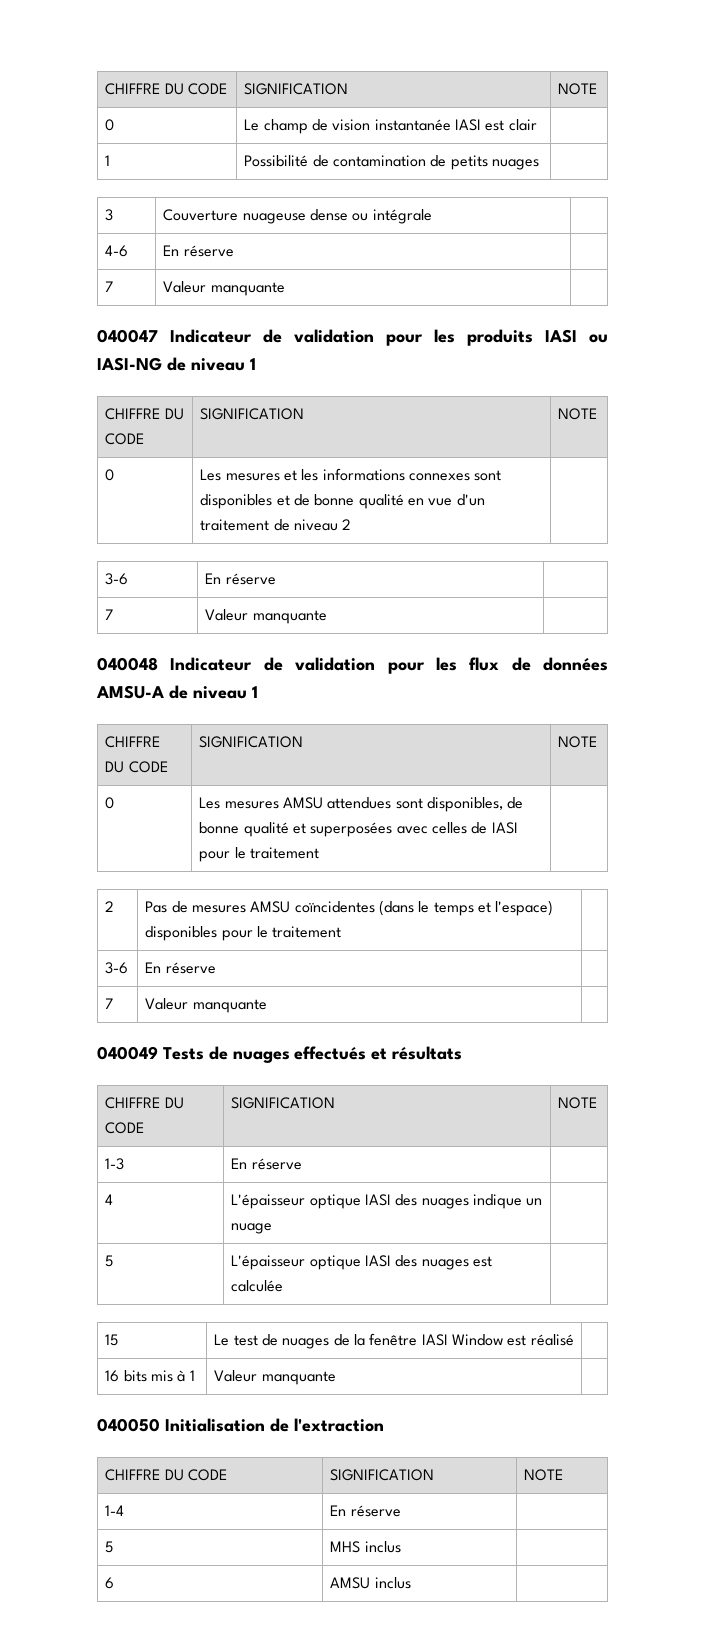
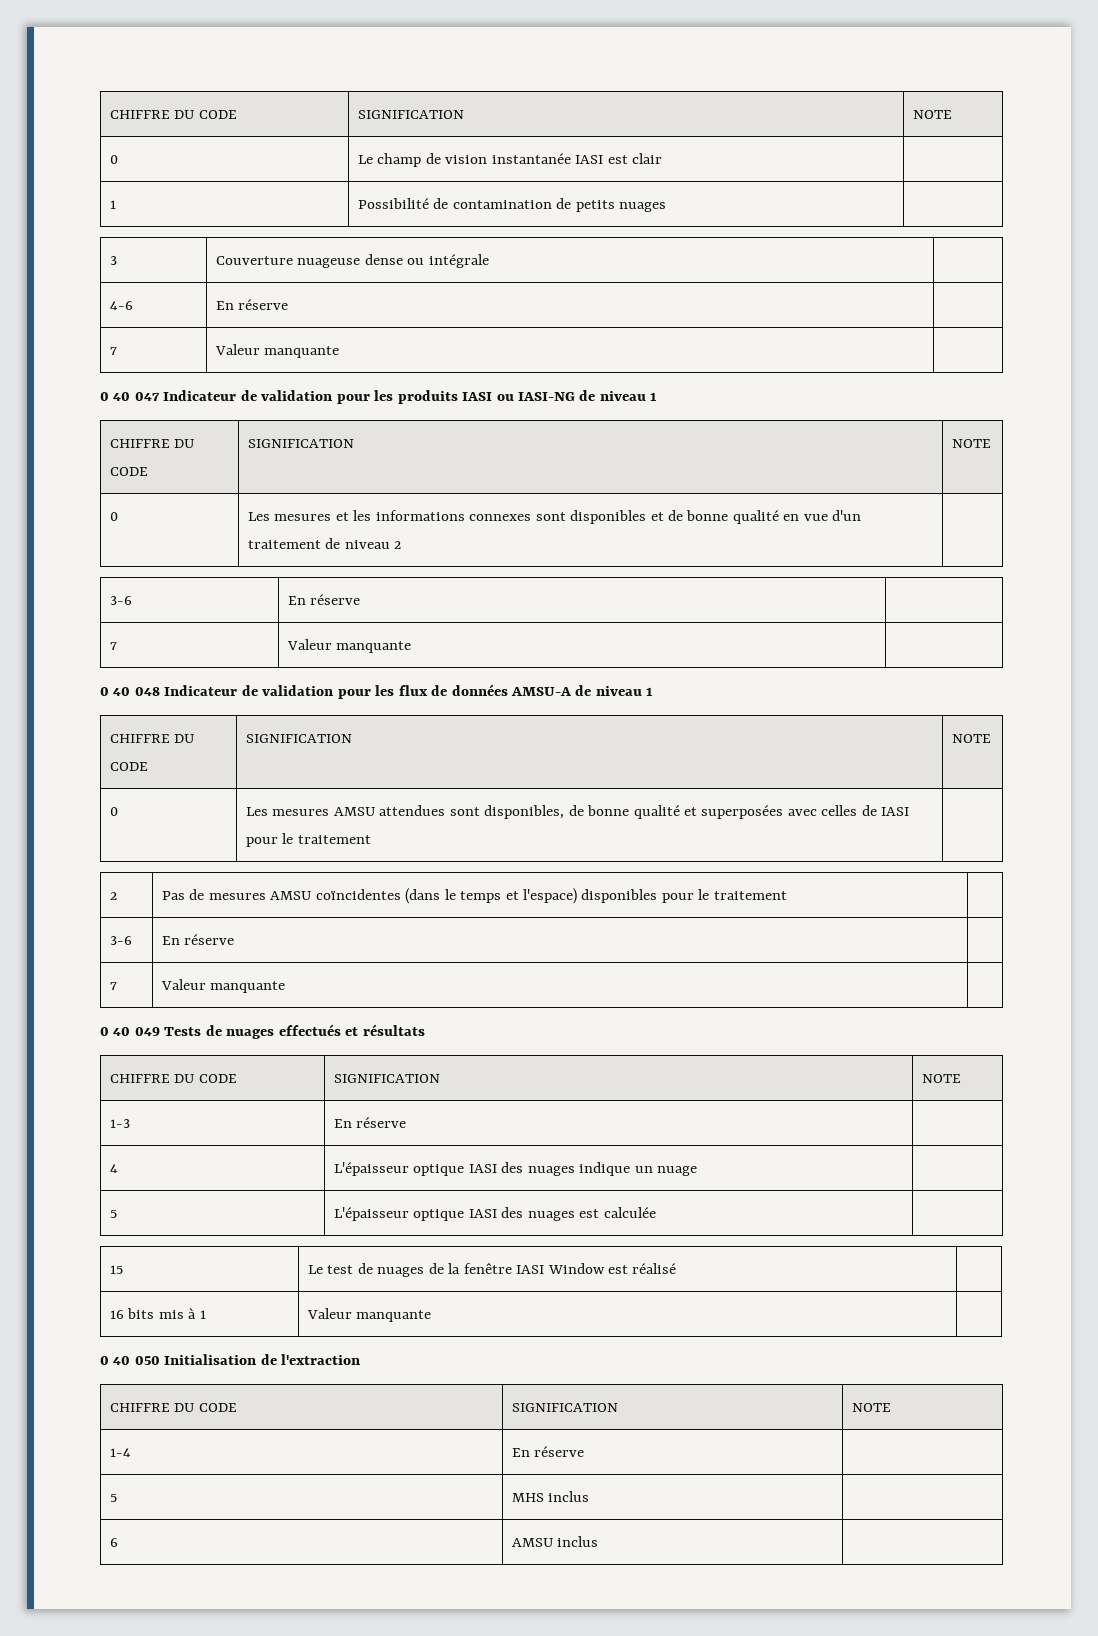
- 040047 Indicateur de validation pour les produits IASI ou IASI-NG de niveau 1
+ 0 40 047 Indicateur de validation pour les produits IASI ou IASI-NG de niveau 1
- 040048 Indicateur de validation pour les flux de données AMSU-A de niveau 1
+ 0 40 048 Indicateur de validation pour les flux de données AMSU-A de niveau 1
- 040049 Tests de nuages effectués et résultats
+ 0 40 049 Tests de nuages effectués et résultats
- 040050 Initialisation de l'extraction
+ 0 40 050 Initialisation de l'extraction

